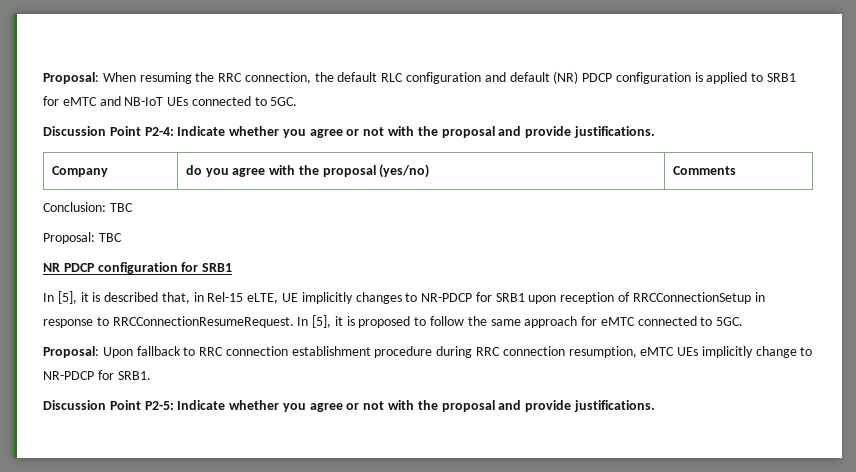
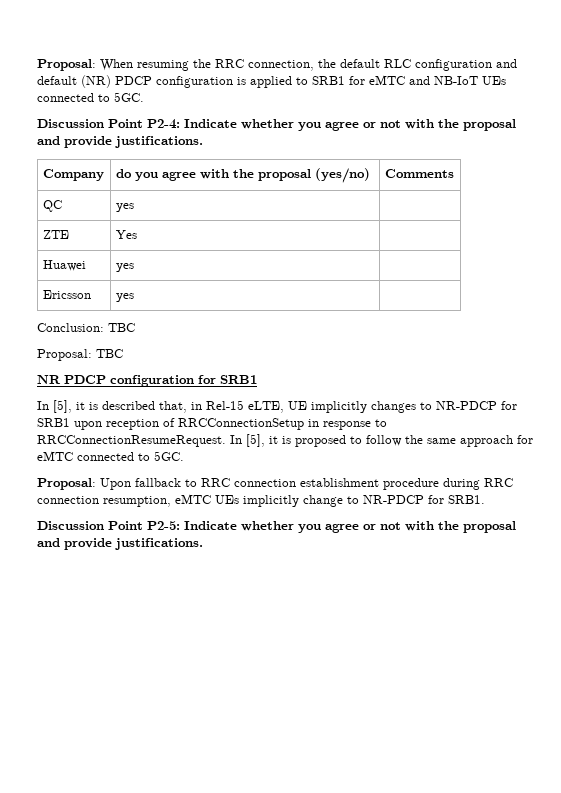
+ QC | yes |
+ ZTE | Yes |
+ Huawei | yes |
+ Ericsson | yes |

